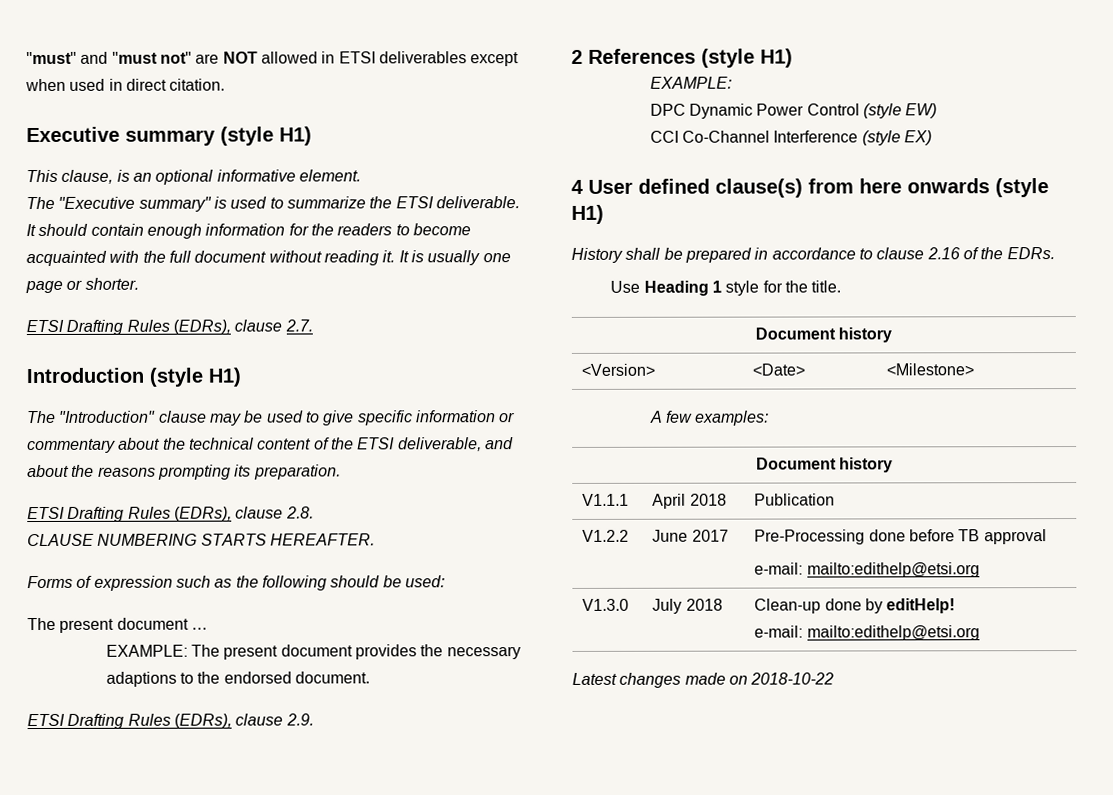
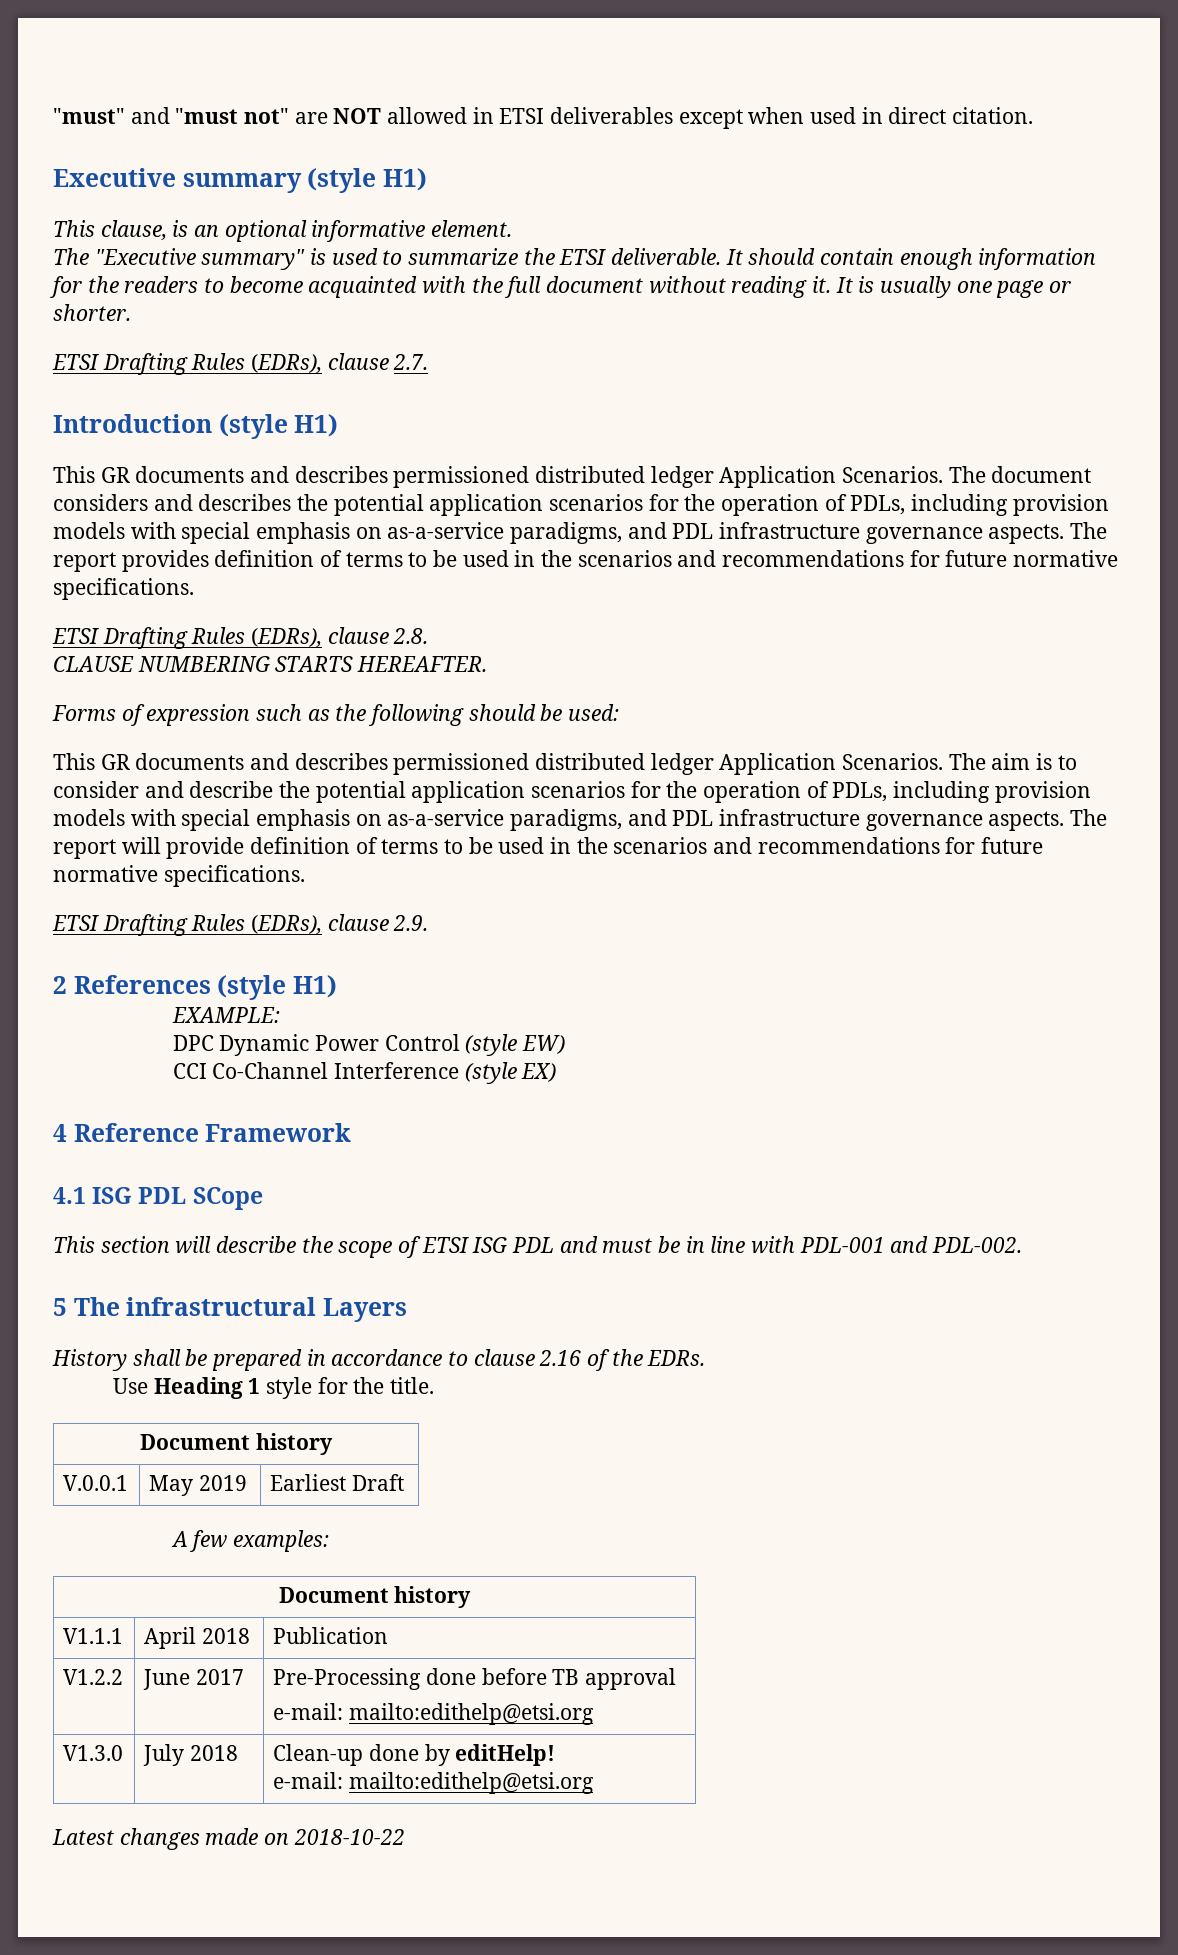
- The "Introduction" clause may be used to give specific information or commentary about the technical content of the ETSI deliverable, and about the reasons prompting its preparation.
+ This GR documents and describes permissioned distributed ledger Application Scenarios. The document considers and describes the potential application scenarios for the operation of PDLs, including provision models with special emphasis on as-a-service paradigms, and PDL infrastructure governance aspects. The report provides definition of terms to be used in the scenarios and recommendations for future normative specifications.
- The present document …
- EXAMPLE: The present document provides the necessary adaptions to the endorsed document.
+ This GR documents and describes permissioned distributed ledger Application Scenarios. The aim is to consider and describe the potential application scenarios for the operation of PDLs, including provision models with special emphasis on as-a-service paradigms, and PDL infrastructure governance aspects. The report will provide definition of terms to be used in the scenarios and recommendations for future normative specifications.
- 4 User defined clause(s) from here onwards (style H1)
+ 4 Reference Framework
+ 4.1 ISG PDL SCope
+ This section will describe the scope of ETSI ISG PDL and must be in line with PDL-001 and PDL-002.
+ 5 The infrastructural Layers
- <Version> | <Date> | <Milestone>
+ V.0.0.1 | May 2019 | Earliest Draft

